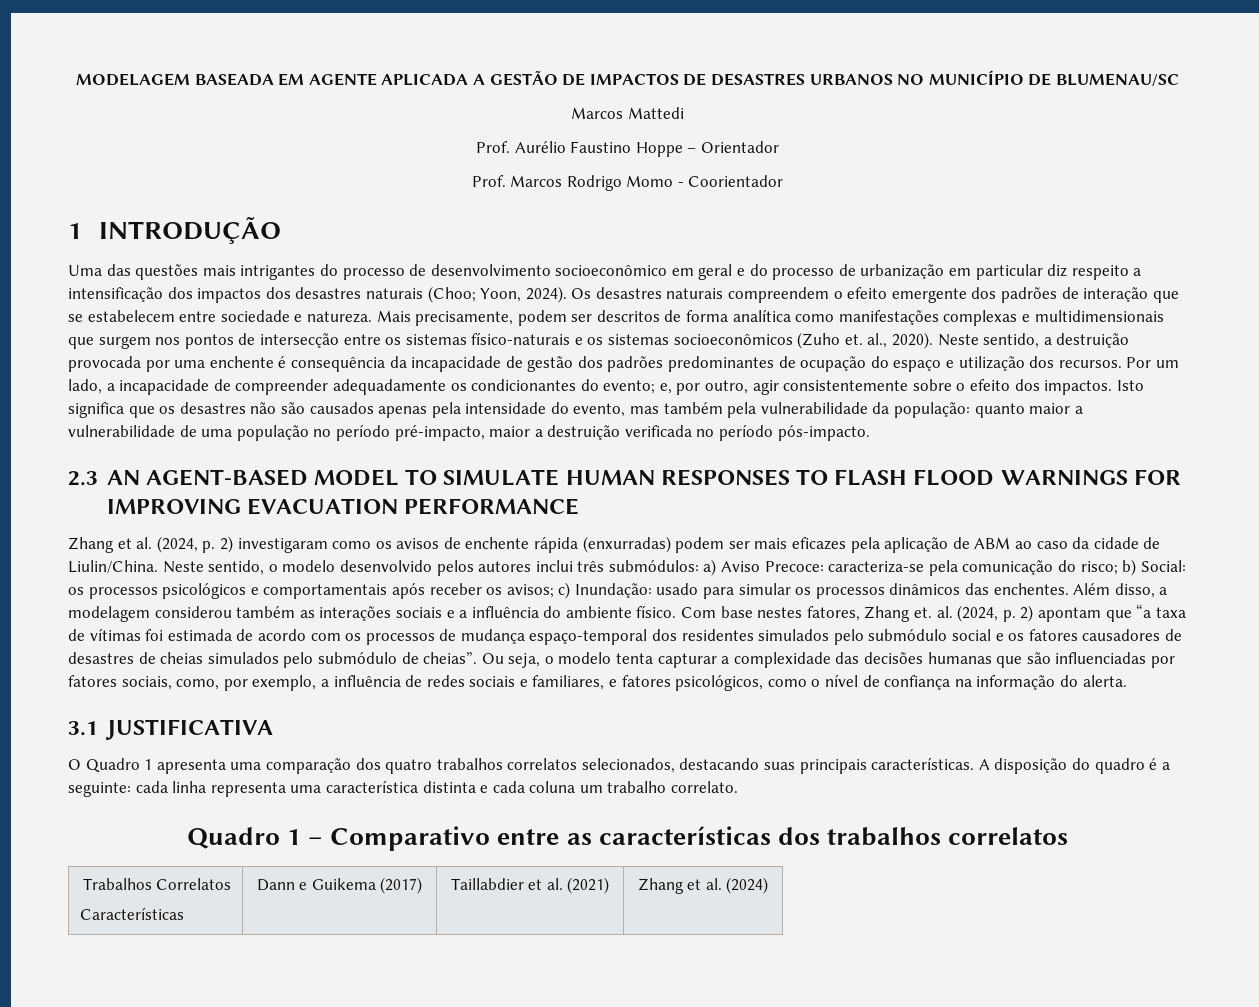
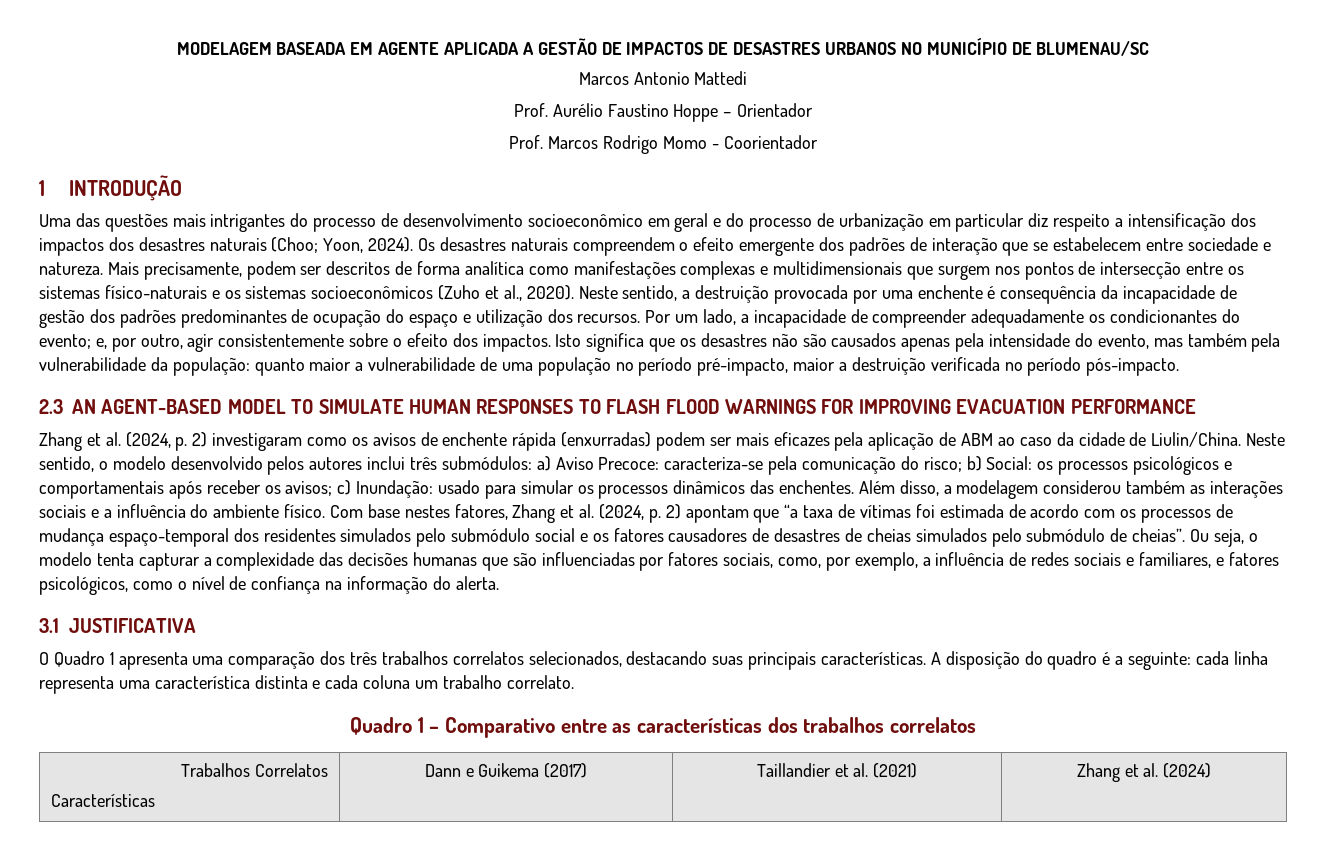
- Marcos Mattedi
+ Marcos Antonio Mattedi
- Mais precisamente, podem ser descritos de forma analítica como manifestações complexas e multidimensionais que surgem nos pontos de intersecção entre os sistemas físico-naturais e os sistemas socioeconômicos (Zuho et. al., 2020).
+ Mais precisamente, podem ser descritos de forma analítica como manifestações complexas e multidimensionais que surgem nos pontos de intersecção entre os sistemas físico-naturais e os sistemas socioeconômicos (Zuho et al., 2020).
- Com base nestes fatores, Zhang et. al. (2024, p. 2) apontam que “a taxa de vítimas foi estimada de acordo com os processos de mudança espaço-temporal dos residentes simulados pelo submódulo social e os fatores causadores de desastres de cheias simulados pelo submódulo de cheias”.
+ Com base nestes fatores, Zhang et al. (2024, p. 2) apontam que “a taxa de vítimas foi estimada de acordo com os processos de mudança espaço-temporal dos residentes simulados pelo submódulo social e os fatores causadores de desastres de cheias simulados pelo submódulo de cheias”.
- O Quadro 1 apresenta uma comparação dos quatro trabalhos correlatos selecionados, destacando suas principais características.
+ O Quadro 1 apresenta uma comparação dos três trabalhos correlatos selecionados, destacando suas principais características.
  Trabalhos Correlatos
- Características | Dann e Guikema (2017) | Taillabdier et al. (2021) | Zhang et al. (2024)
+ Características | Dann e Guikema (2017) | Taillandier et al. (2021) | Zhang et al. (2024)

